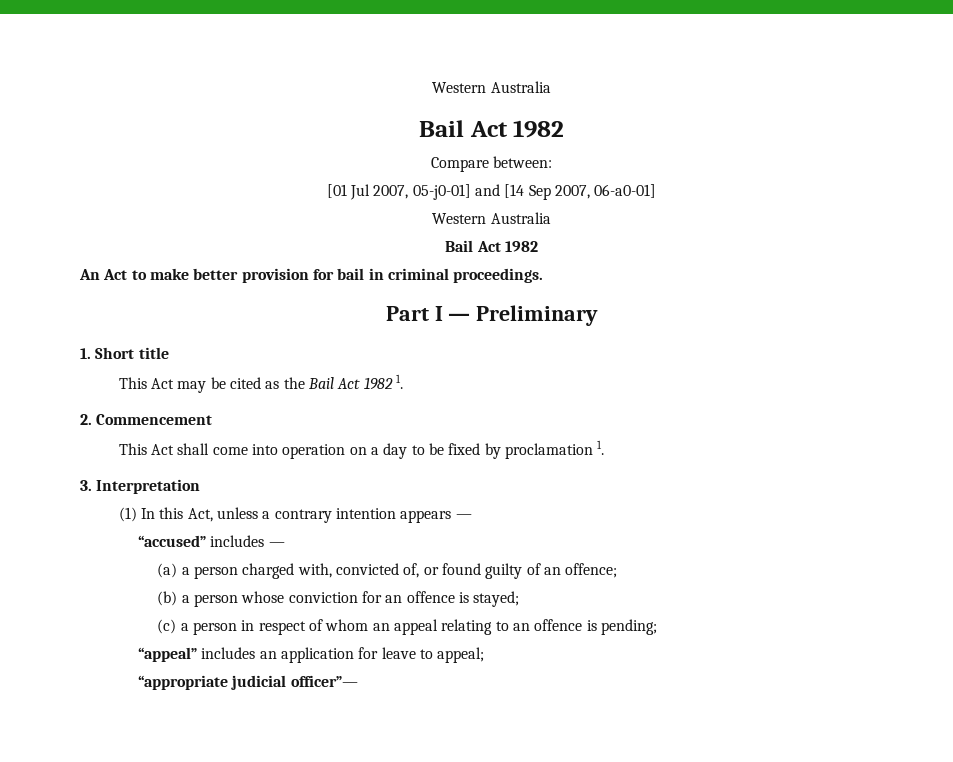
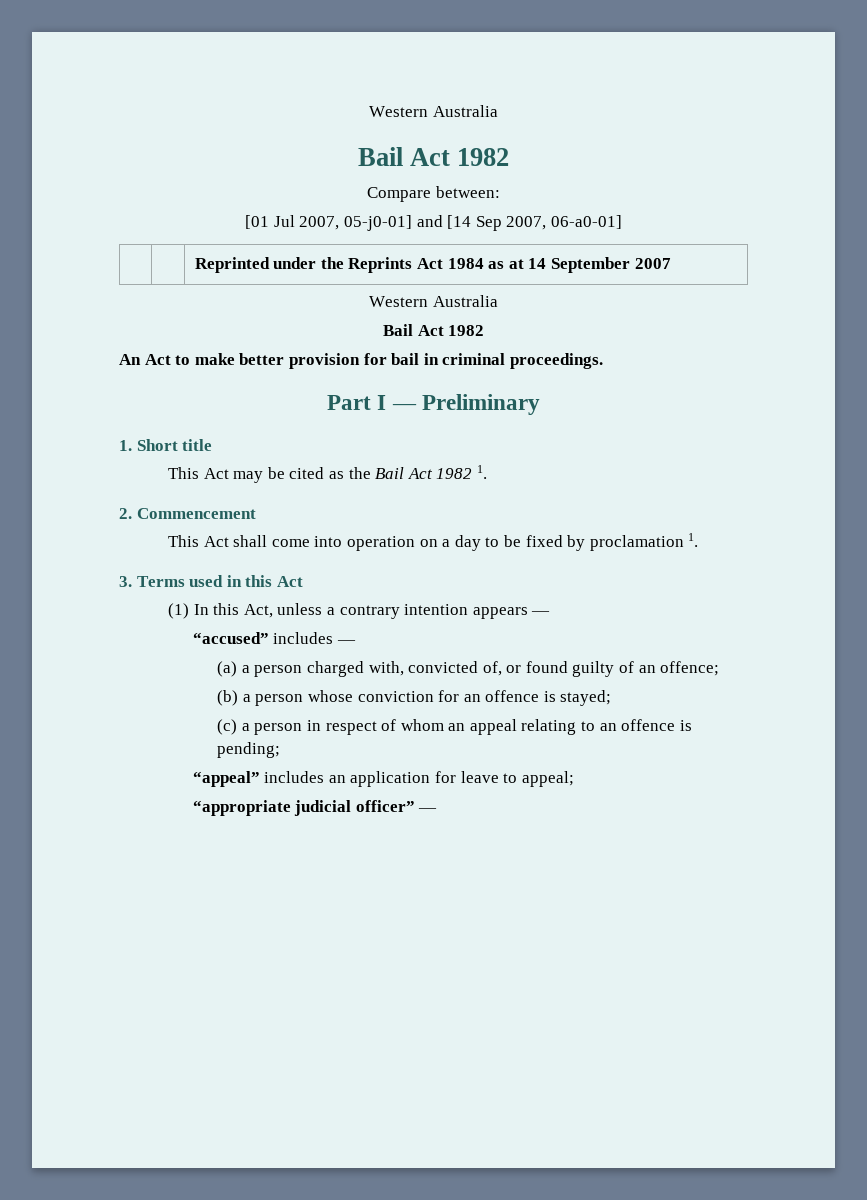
+ | | Reprinted under the Reprints Act 1984 as at 14 September 2007
- 3. Interpretation
+ 3. Terms used in this Act
- “appropriate judicial officer”—
+ “appropriate judicial officer” —

